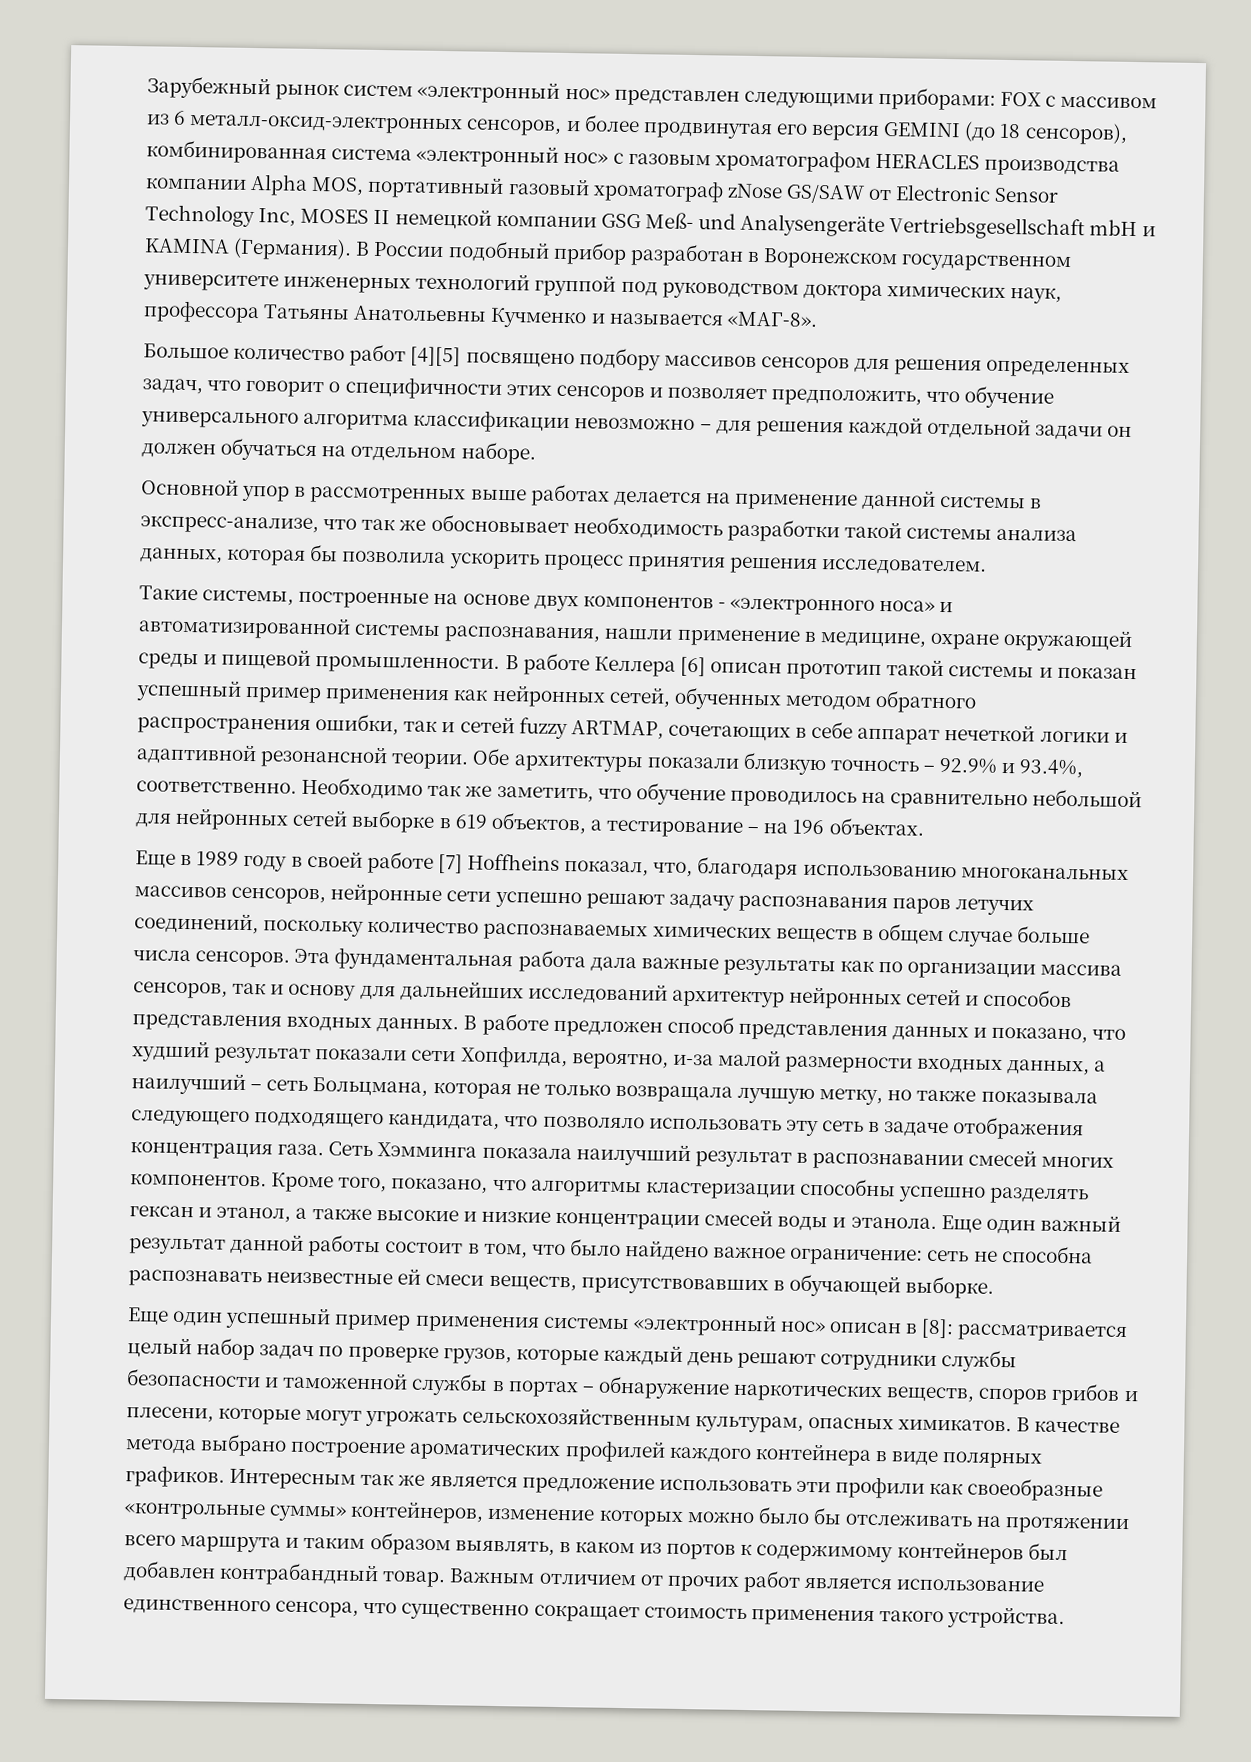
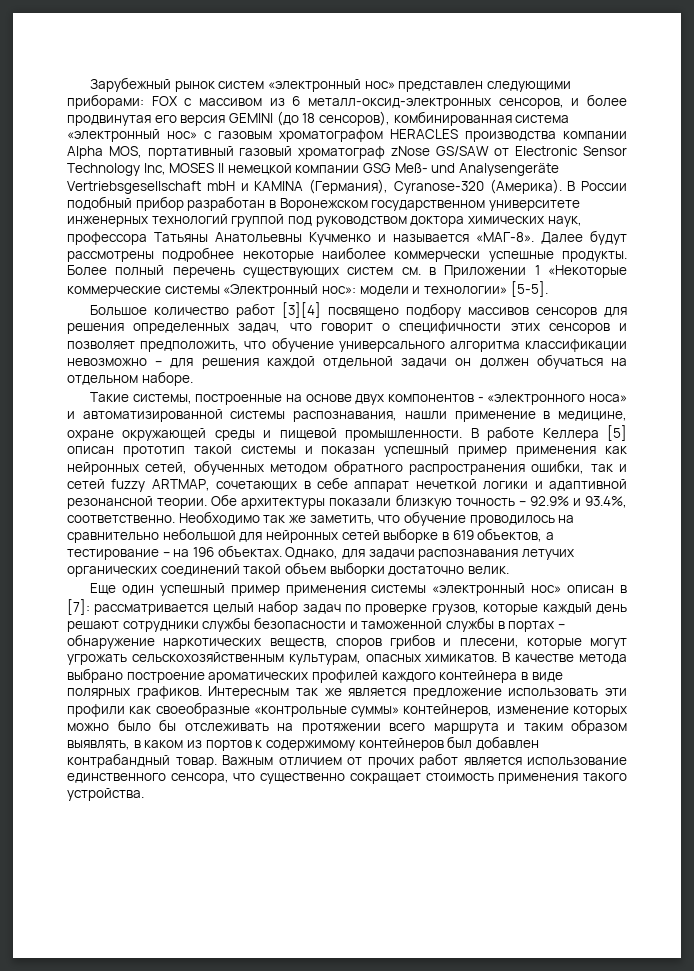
- Зарубежный рынок систем «электронный нос» представлен следующими приборами: FOX с массивом из 6 металл-оксид-электронных сенсоров, и более продвинутая его версия GEMINI (до 18 сенсоров), комбинированная система «электронный нос» с газовым хроматографом HERACLES производства компании Alpha MOS, портативный газовый хроматограф zNose GS/SAW от Electronic Sensor Technology Inc, MOSES II немецкой компании GSG Meß- und Analysengeräte Vertriebsgesellschaft mbH и KAMINA (Германия).
+ Зарубежный рынок систем «электронный нос» представлен следующими приборами: FOX с массивом из 6 металл-оксид-электронных сенсоров, и более продвинутая его версия GEMINI (до 18 сенсоров), комбинированная система «электронный нос» с газовым хроматографом HERACLES производства компании Alpha MOS, портативный газовый хроматограф zNose GS/SAW от Electronic Sensor Technology Inc, MOSES II немецкой компании GSG Meß- und Analysengeräte Vertriebsgesellschaft mbH и KAMINA (Германия), Cyranose-320 (Америка).
+ Далее будут рассмотрены подробнее некоторые наиболее коммерчески успешные продукты. Более полный перечень существующих систем см. в Приложении 1 «Некоторые коммерческие системы «Электронный нос»: модели и технологии» [5-5].
- Большое количество работ [4][5] посвящено подбору массивов сенсоров для решения определенных задач, что говорит о специфичности этих сенсоров и позволяет предположить, что обучение универсального алгоритма классификации невозможно – для решения каждой отдельной задачи он должен обучаться на отдельном наборе.
+ Большое количество работ [3][4] посвящено подбору массивов сенсоров для решения определенных задач, что говорит о специфичности этих сенсоров и позволяет предположить, что обучение универсального алгоритма классификации невозможно – для решения каждой отдельной задачи он должен обучаться на отдельном наборе.
- Основной упор в рассмотренных выше работах делается на применение данной системы в экспресс-анализе, что так же обосновывает необходимость разработки такой системы анализа данных, которая бы позволила ускорить процесс принятия решения исследователем.
- В работе Келлера [6] описан прототип такой системы и показан успешный пример применения как нейронных сетей, обученных методом обратного распространения ошибки, так и сетей fuzzy ARTMAP, сочетающих в себе аппарат нечеткой логики и адаптивной резонансной теории.
+ В работе Келлера [5] описан прототип такой системы и показан успешный пример применения как нейронных сетей, обученных методом обратного распространения ошибки, так и сетей fuzzy ARTMAP, сочетающих в себе аппарат нечеткой логики и адаптивной резонансной теории.
- Необходимо так же заметить, что обучение проводилось на сравнительно небольшой для нейронных сетей выборке в 619 объектов, а тестирование – на 196 объектах.
- Еще в 1989 году в своей работе [7] Hoffheins показал, что, благодаря использованию многоканальных массивов сенсоров, нейронные сети успешно решают задачу распознавания паров летучих соединений, поскольку количество распознаваемых химических веществ в общем случае больше числа сенсоров. Эта фундаментальная работа дала важные результаты как по организации массива сенсоров, так и основу для дальнейших исследований архитектур нейронных сетей и способов представления входных данных. В работе предложен способ представления данных и показано, что худший результат показали сети Хопфилда, вероятно, и-за малой размерности входных данных, а наилучший – сеть Больцмана, которая не только возвращала лучшую метку, но также показывала следующего подходящего кандидата, что позволяло использовать эту сеть в задаче отображения концентрация газа. Сеть Хэмминга показала наилучший результат в распознавании смесей многих компонентов. Кроме того, показано, что алгоритмы кластеризации способны успешно разделять гексан и этанол, а также высокие и низкие концентрации смесей воды и этанола. Еще один важный результат данной работы состоит в том, что было найдено важное ограничение: сеть не способна распознавать неизвестные ей смеси веществ, присутствовавших в обучающей выборке.
+ Необходимо так же заметить, что обучение проводилось на сравнительно небольшой для нейронных сетей выборке в 619 объектов, а тестирование – на 196 объектах. Однако, для задачи распознавания летучих органических соединений такой объем выборки достаточно велик.
- Еще один успешный пример применения системы «электронный нос» описан в [8]: рассматривается целый набор задач по проверке грузов, которые каждый день решают сотрудники службы безопасности и таможенной службы в портах – обнаружение наркотических веществ, споров грибов и плесени, которые могут угрожать сельскохозяйственным культурам, опасных химикатов.
+ Еще один успешный пример применения системы «электронный нос» описан в [7]: рассматривается целый набор задач по проверке грузов, которые каждый день решают сотрудники службы безопасности и таможенной службы в портах – обнаружение наркотических веществ, споров грибов и плесени, которые могут угрожать сельскохозяйственным культурам, опасных химикатов.

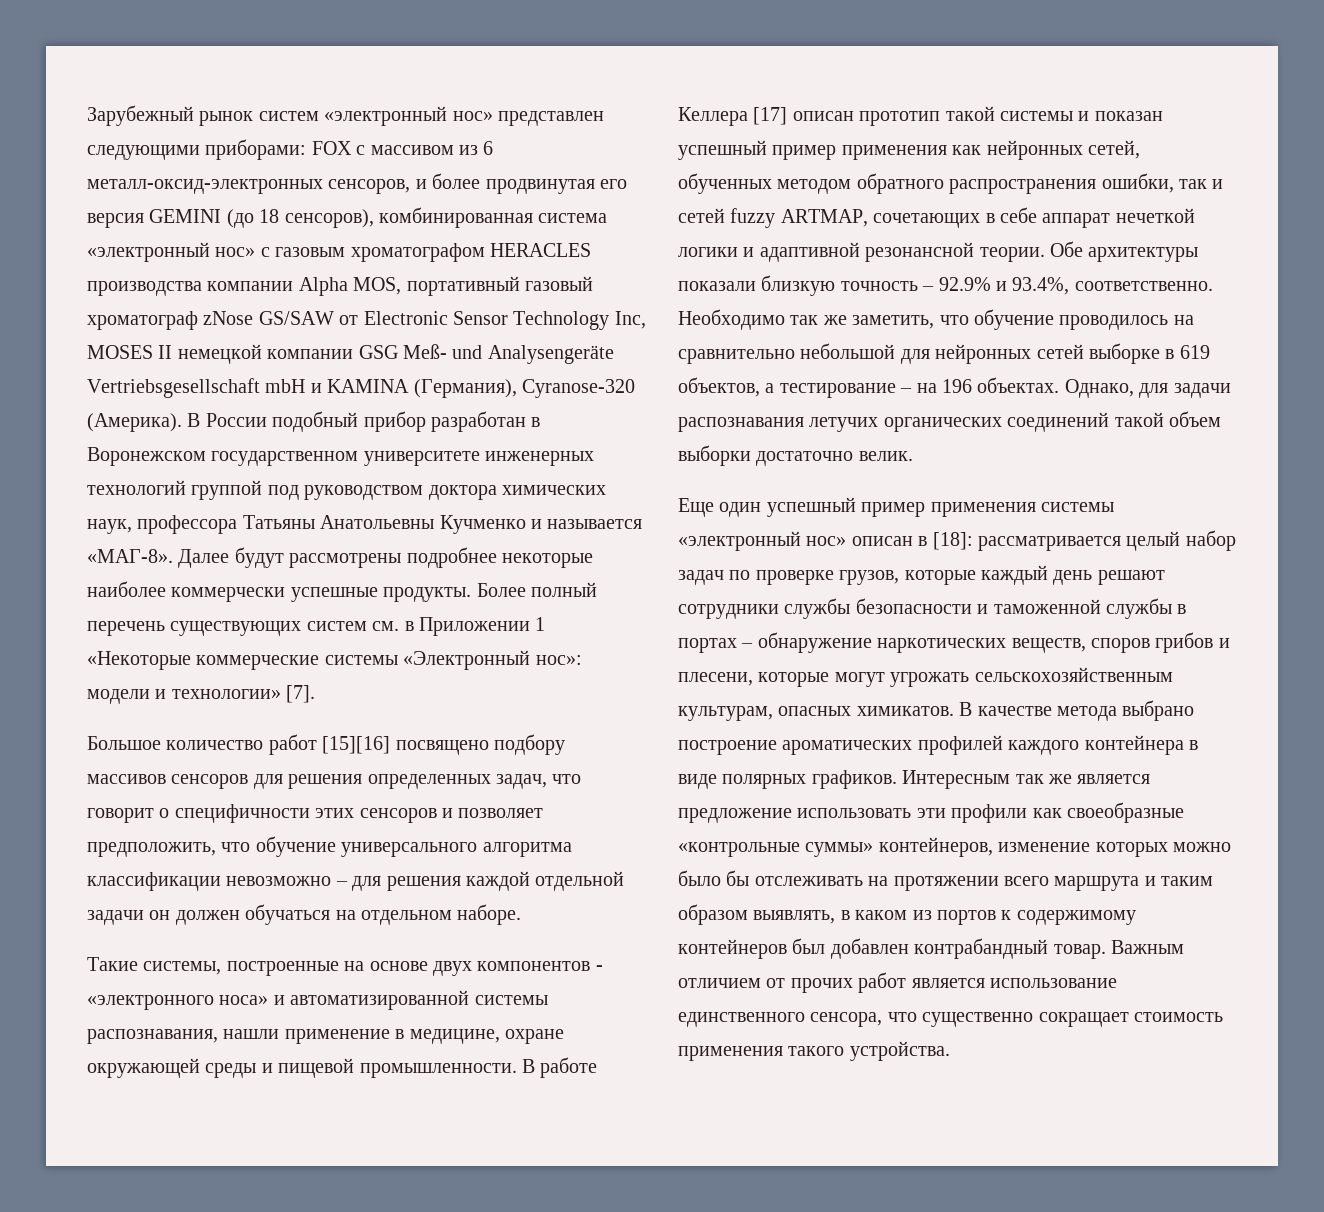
- Более полный перечень существующих систем см. в Приложении 1 «Некоторые коммерческие системы «Электронный нос»: модели и технологии» [5-5].
+ Более полный перечень существующих систем см. в Приложении 1 «Некоторые коммерческие системы «Электронный нос»: модели и технологии» [7].
- Большое количество работ [3][4] посвящено подбору массивов сенсоров для решения определенных задач, что говорит о специфичности этих сенсоров и позволяет предположить, что обучение универсального алгоритма классификации невозможно – для решения каждой отдельной задачи он должен обучаться на отдельном наборе.
+ Большое количество работ [15][16] посвящено подбору массивов сенсоров для решения определенных задач, что говорит о специфичности этих сенсоров и позволяет предположить, что обучение универсального алгоритма классификации невозможно – для решения каждой отдельной задачи он должен обучаться на отдельном наборе.
- В работе Келлера [5] описан прототип такой системы и показан успешный пример применения как нейронных сетей, обученных методом обратного распространения ошибки, так и сетей fuzzy ARTMAP, сочетающих в себе аппарат нечеткой логики и адаптивной резонансной теории.
+ В работе Келлера [17] описан прототип такой системы и показан успешный пример применения как нейронных сетей, обученных методом обратного распространения ошибки, так и сетей fuzzy ARTMAP, сочетающих в себе аппарат нечеткой логики и адаптивной резонансной теории.
- Еще один успешный пример применения системы «электронный нос» описан в [7]: рассматривается целый набор задач по проверке грузов, которые каждый день решают сотрудники службы безопасности и таможенной службы в портах – обнаружение наркотических веществ, споров грибов и плесени, которые могут угрожать сельскохозяйственным культурам, опасных химикатов.
+ Еще один успешный пример применения системы «электронный нос» описан в [18]: рассматривается целый набор задач по проверке грузов, которые каждый день решают сотрудники службы безопасности и таможенной службы в портах – обнаружение наркотических веществ, споров грибов и плесени, которые могут угрожать сельскохозяйственным культурам, опасных химикатов.

